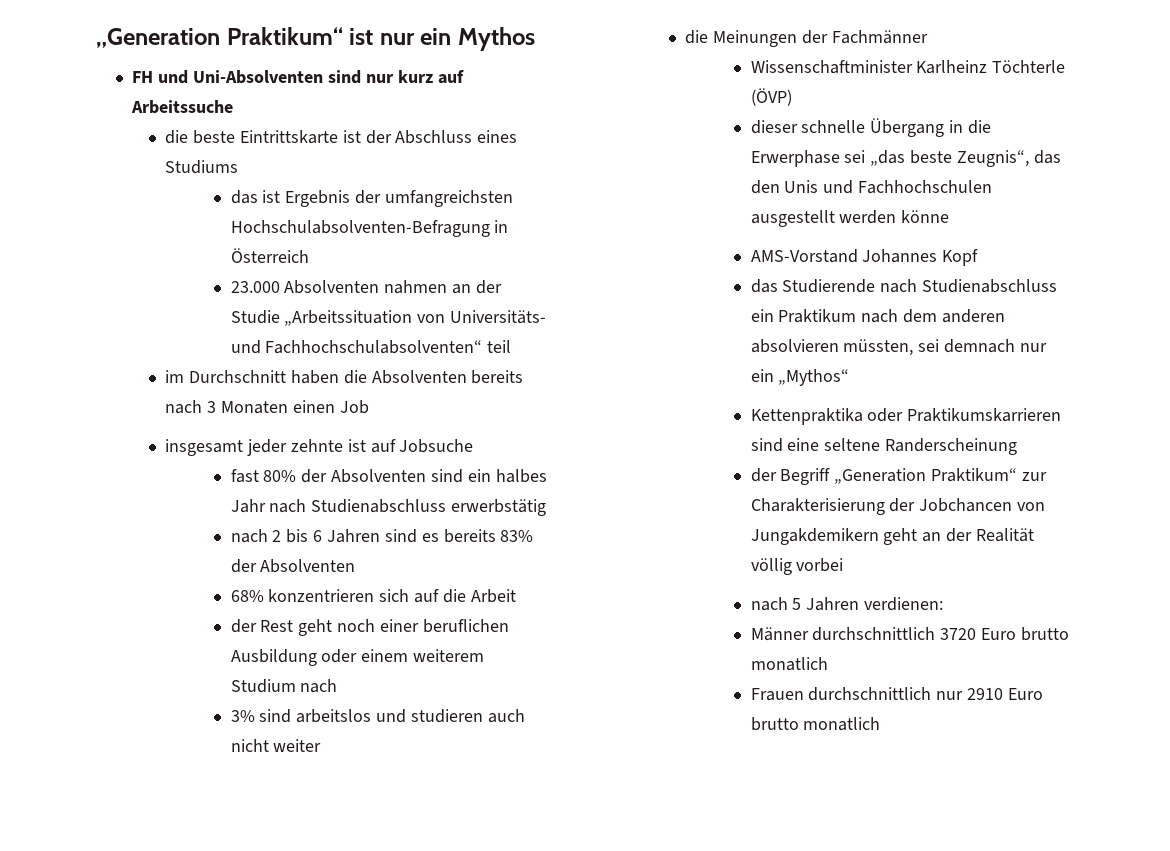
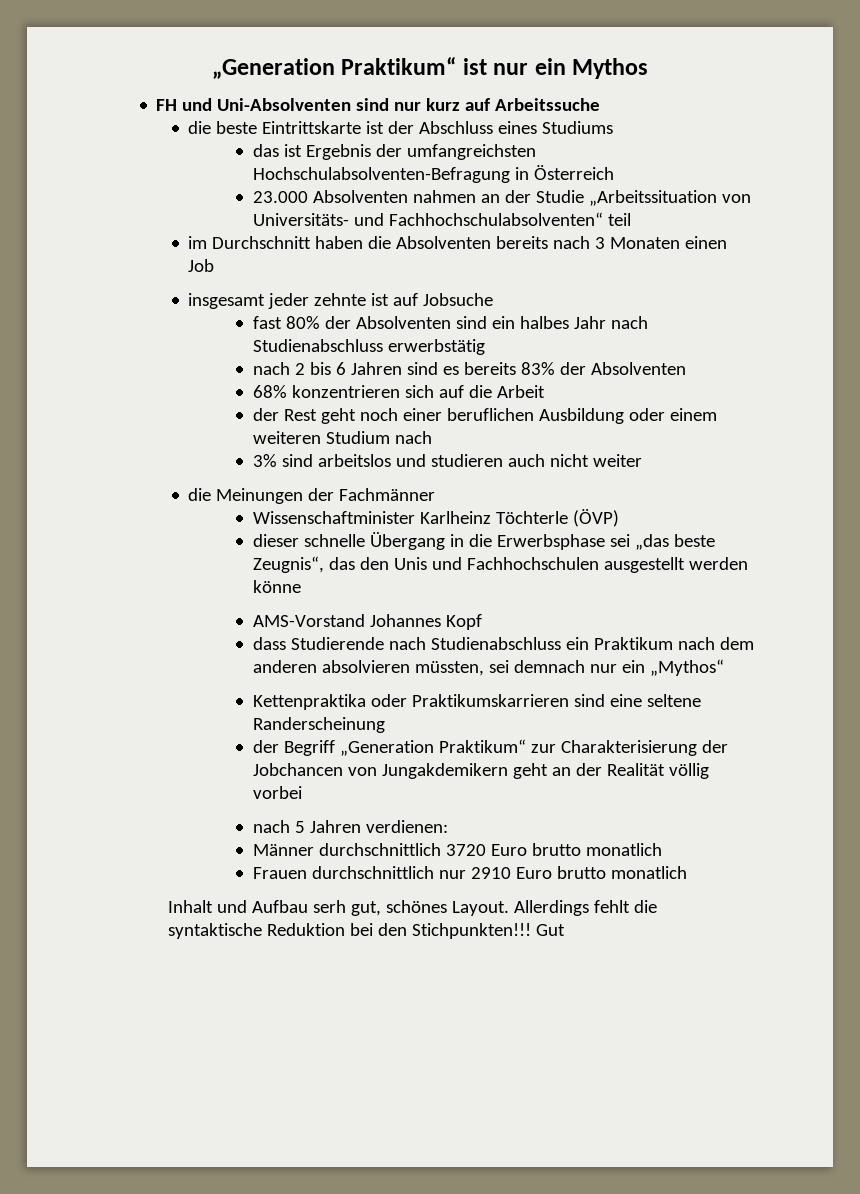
- der Rest geht noch einer beruflichen Ausbildung oder einem weiterem Studium nach
+ der Rest geht noch einer beruflichen Ausbildung oder einem weiteren Studium nach
- dieser schnelle Übergang in die Erwerphase sei „das beste Zeugnis“, das den Unis und Fachhochschulen ausgestellt werden könne
+ dieser schnelle Übergang in die Erwerbsphase sei „das beste Zeugnis“, das den Unis und Fachhochschulen ausgestellt werden könne
- das Studierende nach Studienabschluss ein Praktikum nach dem anderen absolvieren müssten, sei demnach nur ein „Mythos“
+ dass Studierende nach Studienabschluss ein Praktikum nach dem anderen absolvieren müssten, sei demnach nur ein „Mythos“
+ Inhalt und Aufbau serh gut, schönes Layout. Allerdings fehlt die syntaktische Reduktion bei den Stichpunkten!!! Gut

